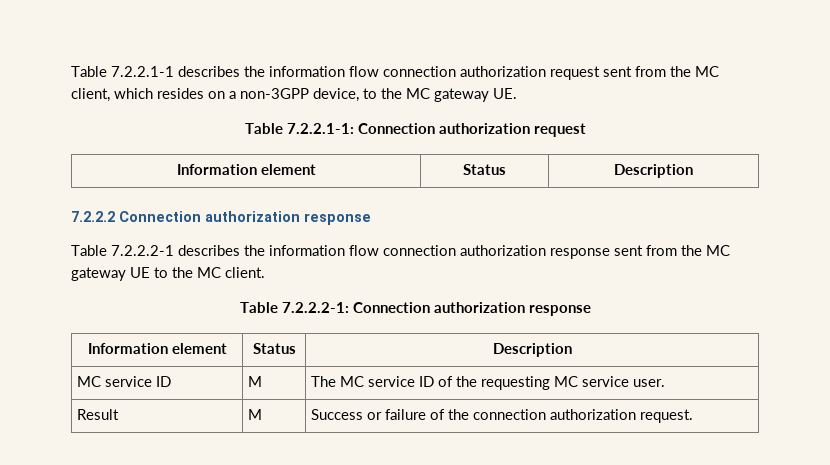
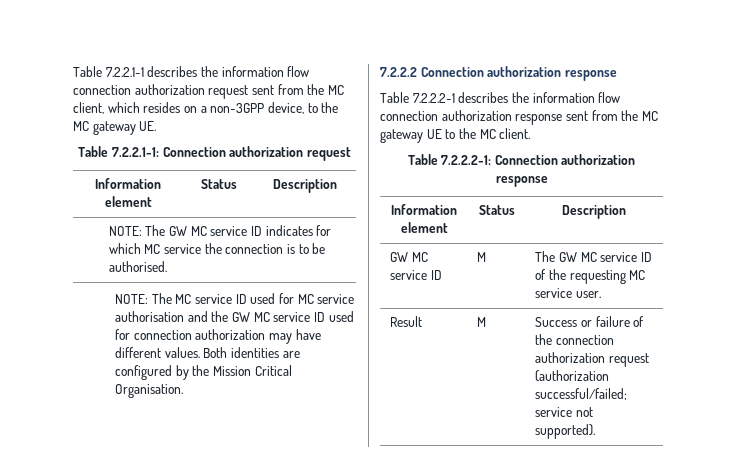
+ NOTE: The GW MC service ID indicates for which MC service the connection is to be authorised.
+ NOTE: The MC service ID used for MC service authorisation and the GW MC service ID used for connection authorization may have different values. Both identities are configured by the Mission Critical Organisation.
- MC service ID | M | The MC service ID of the requesting MC service user.
+ GW MC service ID | M | The GW MC service ID of the requesting MC service user.
- Result | M | Success or failure of the connection authorization request.
+ Result | M | Success or failure of the connection authorization request (authorization successful/failed; service not supported).

